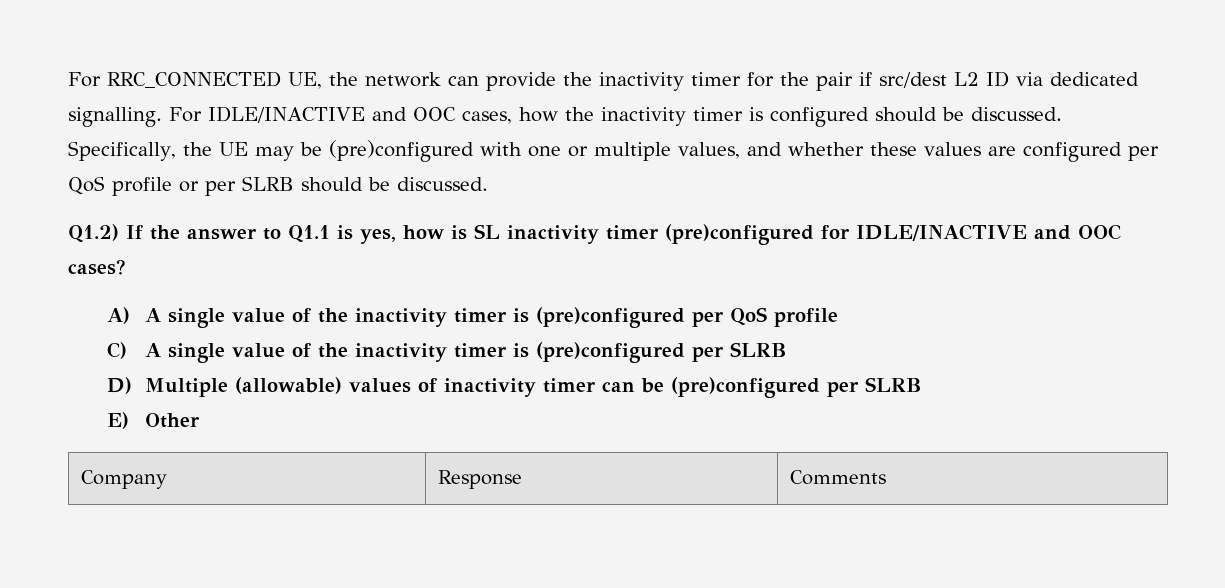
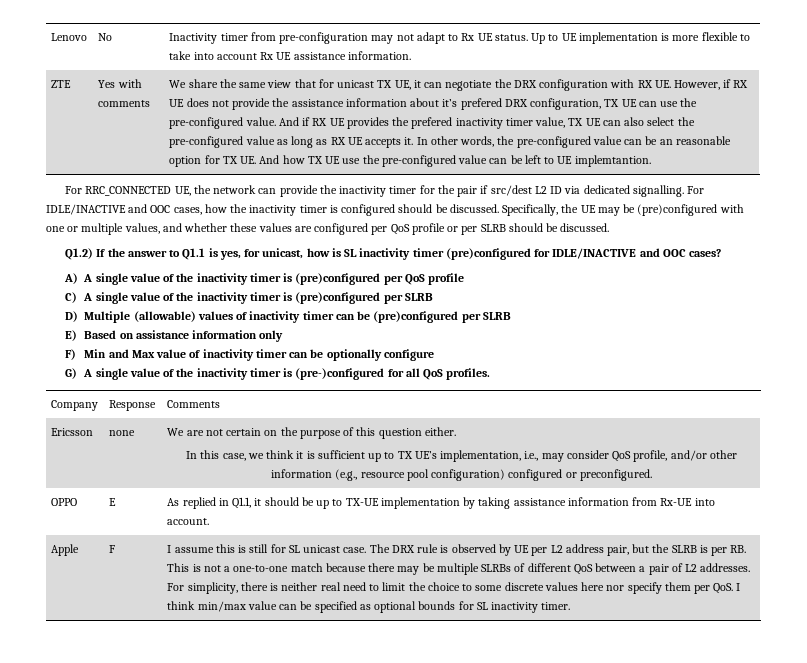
+ Lenovo | No | Inactivity timer from pre-configuration may not adapt to Rx UE status. Up to UE implementation is more flexible to take into account Rx UE assistance information.
+ ZTE | Yes with comments | We share the same view that for unicast TX UE, it can negotiate the DRX configuration with RX UE. However, if RX UE does not provide the assistance information about it’s prefered DRX configuration, TX UE can use the pre-configured value. And if RX UE provides the prefered inactivity timer value, TX UE can also select the pre-configured value as long as RX UE accepts it. In other words, the pre-configured value can be an reasonable option for TX UE. And how TX UE use the pre-configured value can be left to UE implemtantion.
- Q1.2) If the answer to Q1.1 is yes, how is SL inactivity timer (pre)configured for IDLE/INACTIVE and OOC cases?
+ Q1.2) If the answer to Q1.1 is yes, for unicast, how is SL inactivity timer (pre)configured for IDLE/INACTIVE and OOC cases?
- E) Other
+ E) Based on assistance information only
+ F) Min and Max value of inactivity timer can be optionally configure
+ G) A single value of the inactivity timer is (pre-)configured for all QoS profiles.
  Company | Response | Comments
+ Ericsson | none | We are not certain on the purpose of this question either.
+ In this case, we think it is sufficient up to TX UE’s implementation, i.e., may consider QoS profile, and/or other information (e.g., resource pool configuration) configured or preconfigured.
+ OPPO | E | As replied in Q1.1, it should be up to TX-UE implementation by taking assistance information from Rx-UE into account.
+ Apple | F | I assume this is still for SL unicast case. The DRX rule is observed by UE per L2 address pair, but the SLRB is per RB. This is not a one-to-one match because there may be multiple SLRBs of different QoS between a pair of L2 addresses. For simplicity, there is neither real need to limit the choice to some discrete values here nor specify them per QoS. I think min/max value can be specified as optional bounds for SL inactivity timer.

